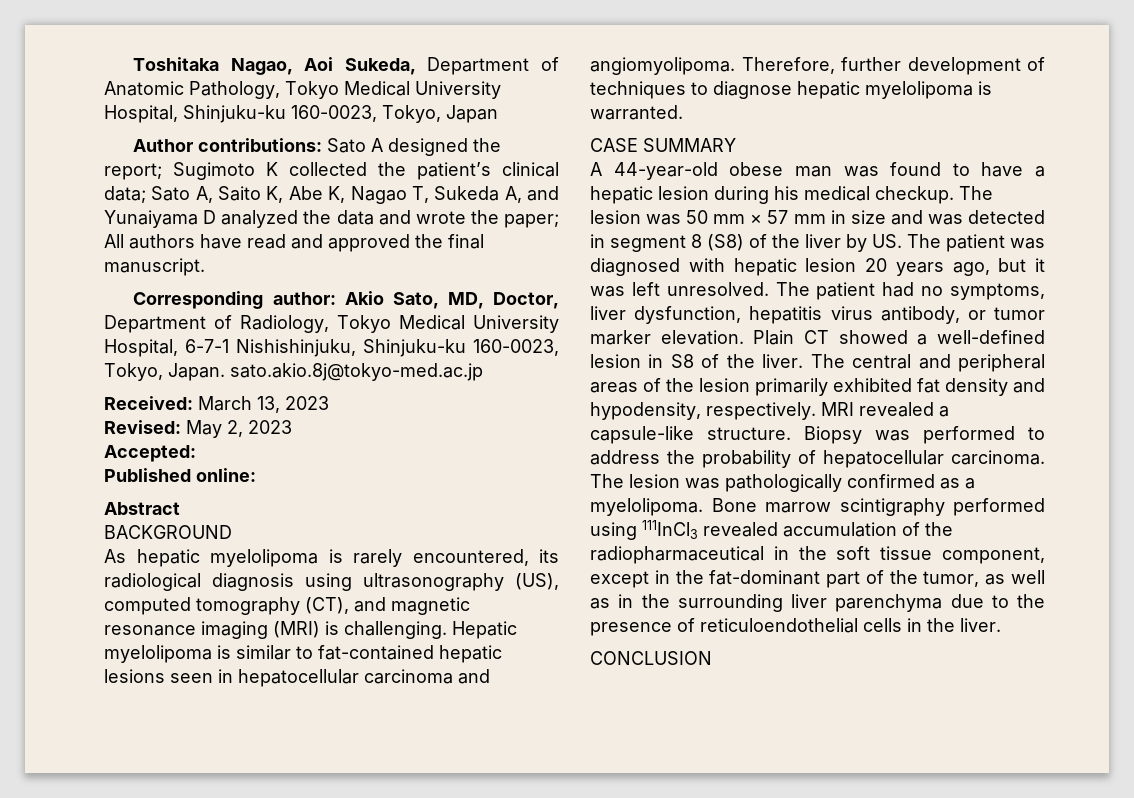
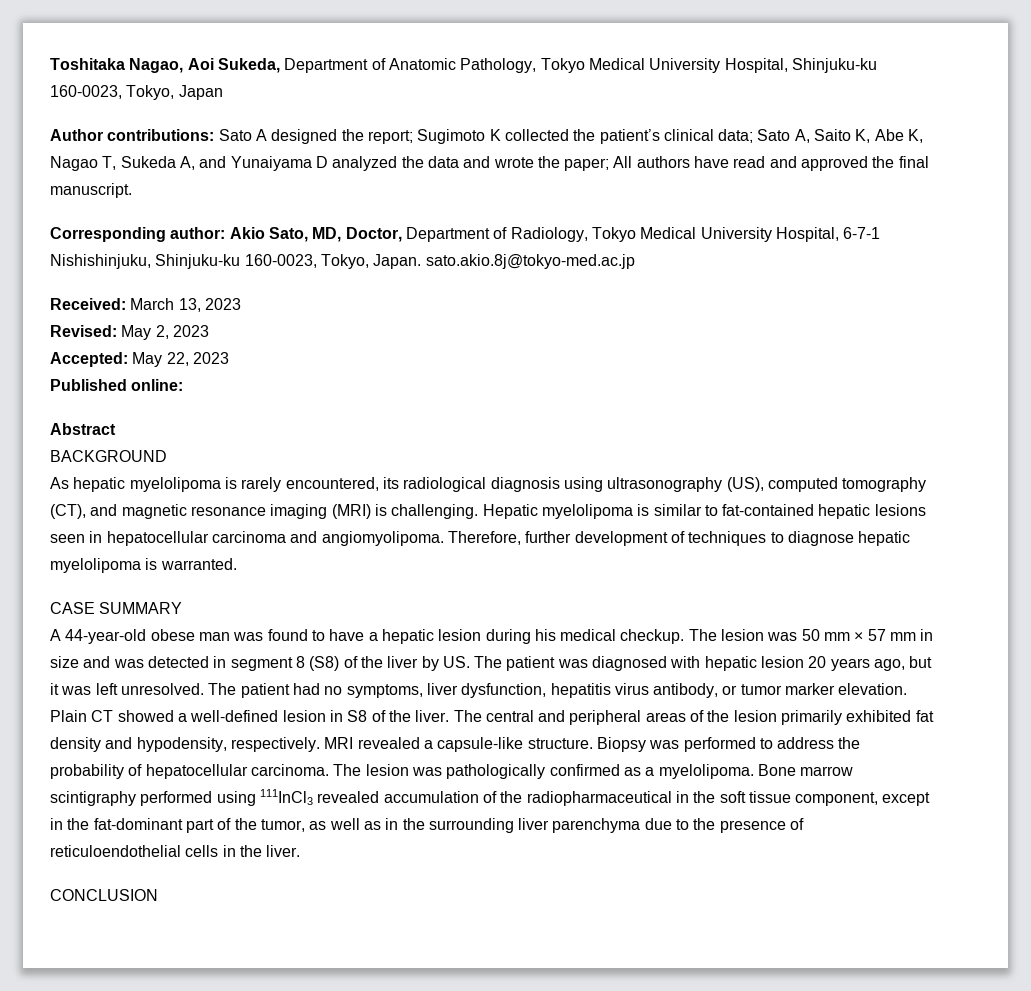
- Accepted:
+ Accepted: May 22, 2023

